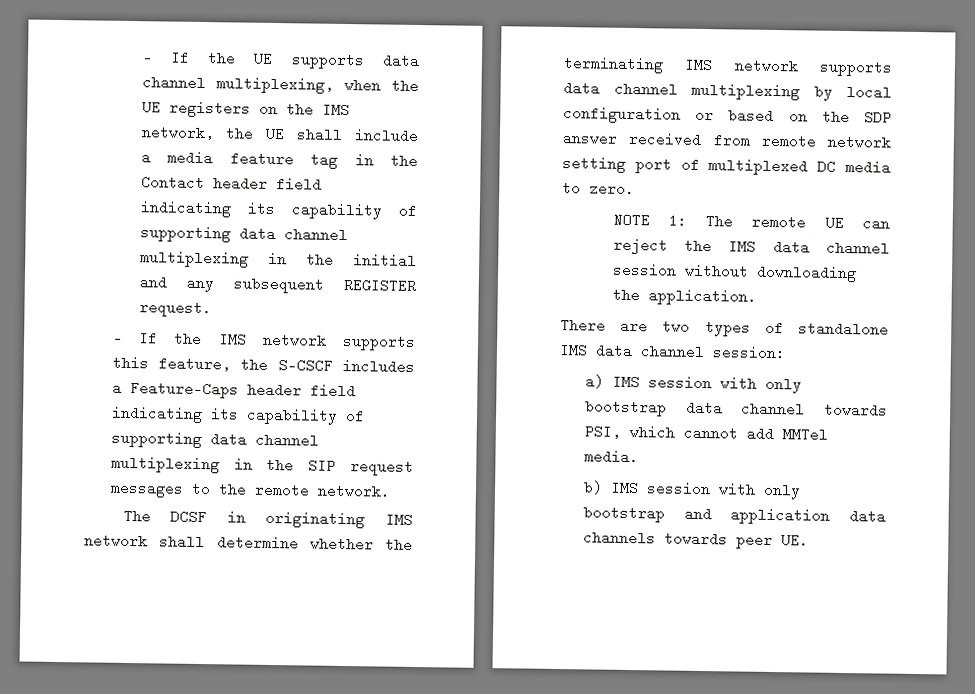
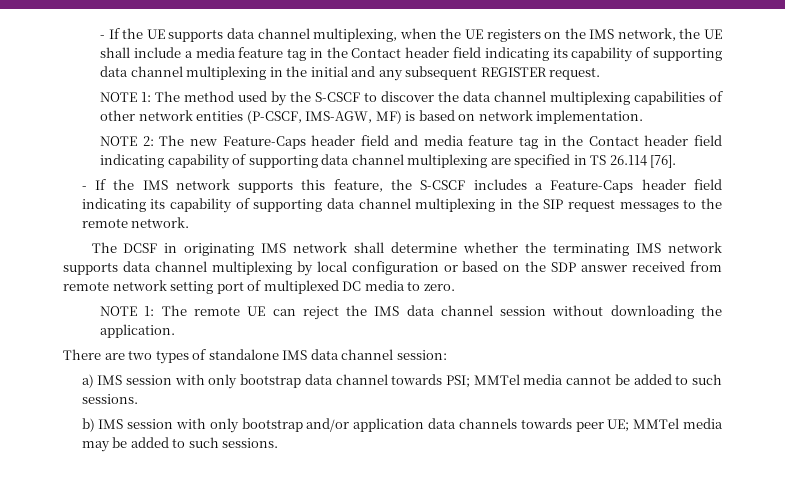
+ NOTE 1: The method used by the S-CSCF to discover the data channel multiplexing capabilities of other network entities (P-CSCF, IMS-AGW, MF) is based on network implementation.
+ NOTE 2: The new Feature-Caps header field and media feature tag in the Contact header field indicating capability of supporting data channel multiplexing are specified in TS 26.114 [76].
- a) IMS session with only bootstrap data channel towards PSI, which cannot add MMTel media.
+ a) IMS session with only bootstrap data channel towards PSI; MMTel media cannot be added to such sessions.
- b) IMS session with only bootstrap and application data channels towards peer UE.
+ b) IMS session with only bootstrap and/or application data channels towards peer UE; MMTel media may be added to such sessions.

